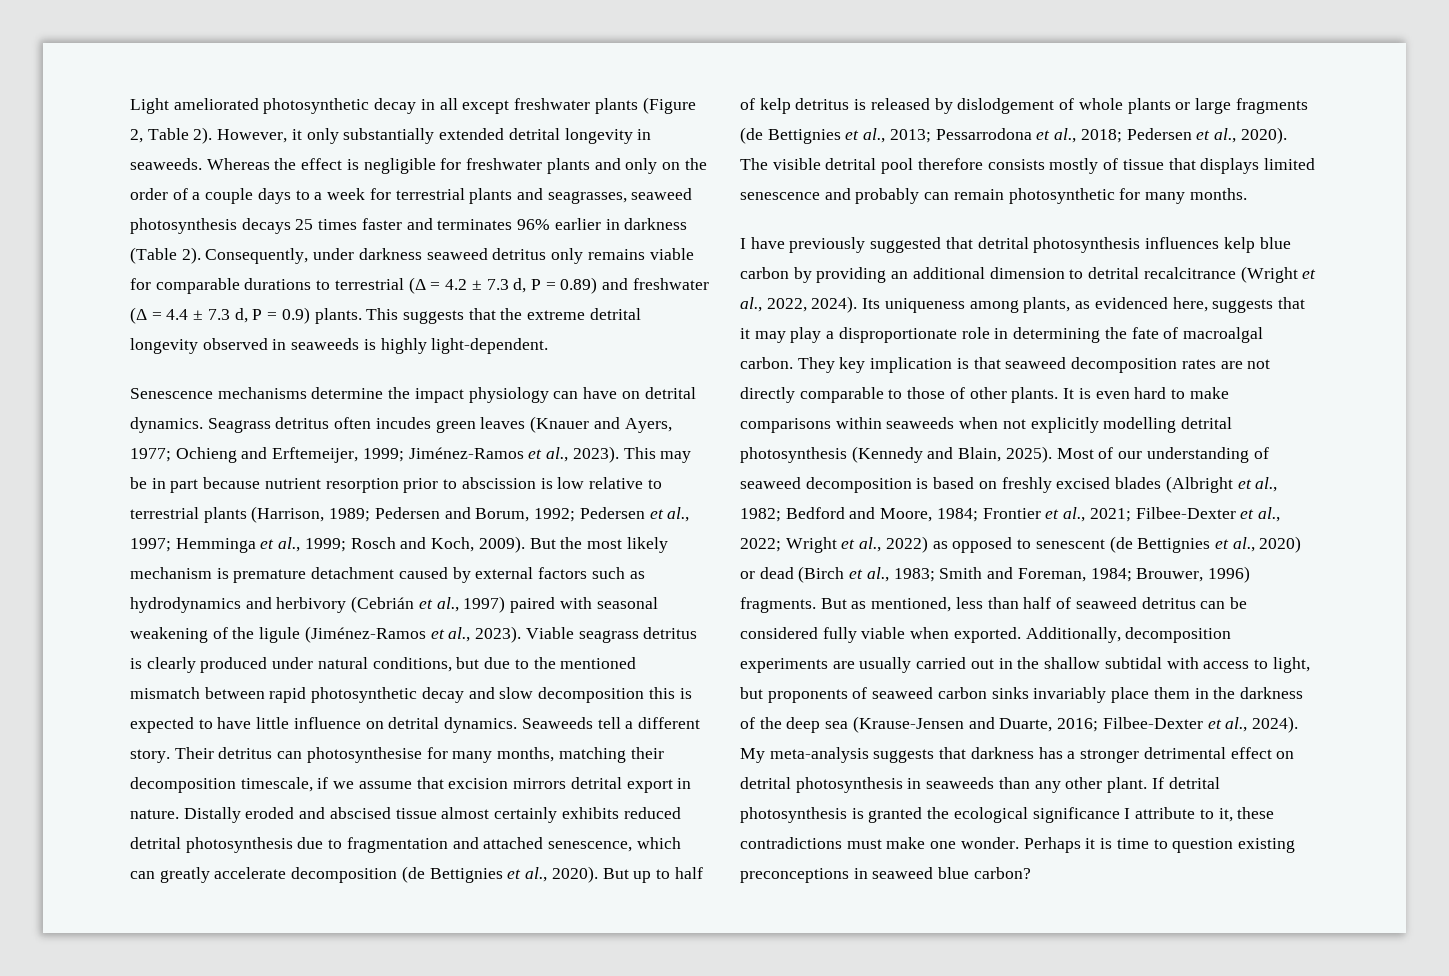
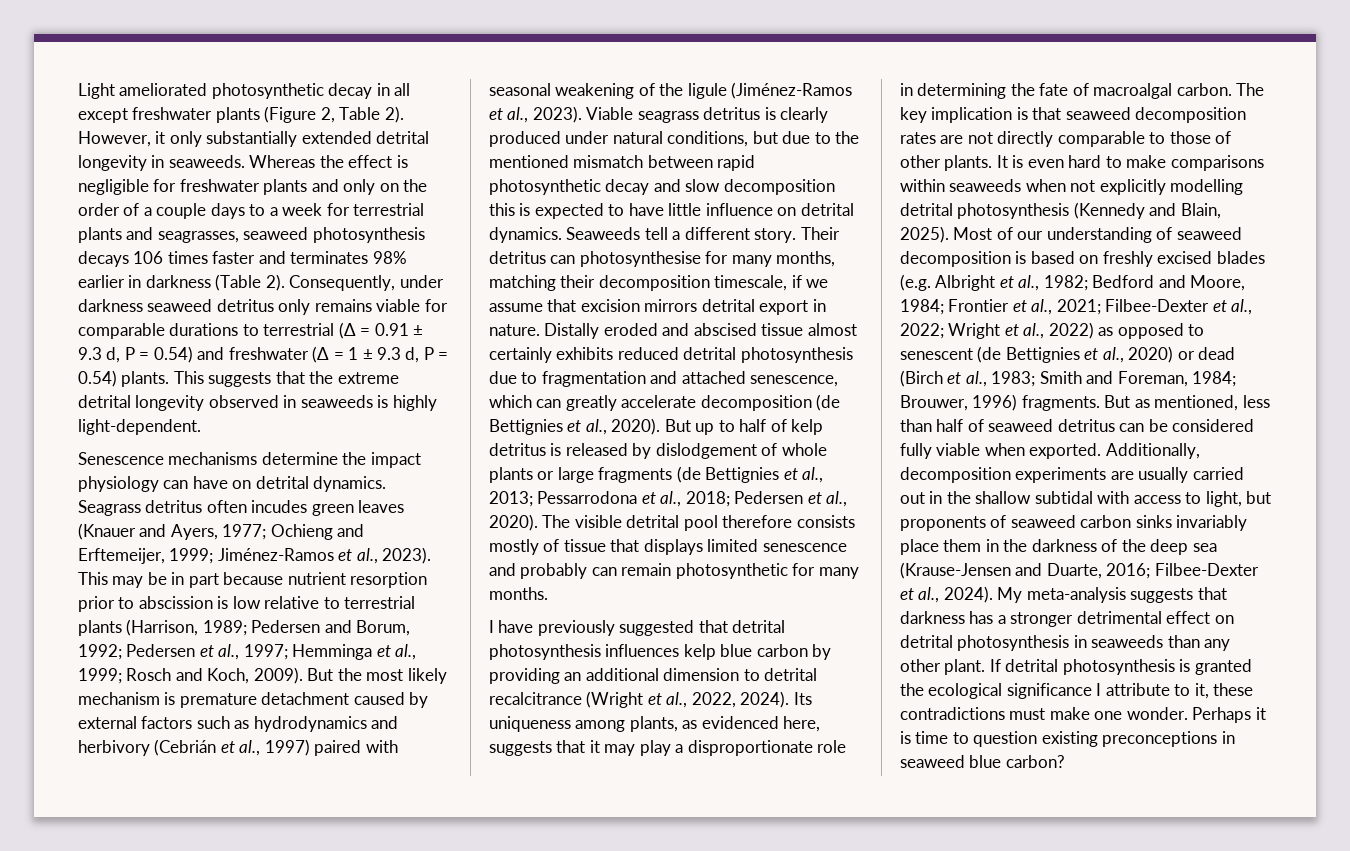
- Whereas the effect is negligible for freshwater plants and only on the order of a couple days to a week for terrestrial plants and seagrasses, seaweed photosynthesis decays 25 times faster and terminates 96% earlier in darkness (Table 2).
+ Whereas the effect is negligible for freshwater plants and only on the order of a couple days to a week for terrestrial plants and seagrasses, seaweed photosynthesis decays 106 times faster and terminates 98% earlier in darkness (Table 2).
- Consequently, under darkness seaweed detritus only remains viable for comparable durations to terrestrial (Δ = 4.2 ± 7.3 d, P = 0.89) and freshwater (Δ = 4.4 ± 7.3 d, P = 0.9) plants.
+ Consequently, under darkness seaweed detritus only remains viable for comparable durations to terrestrial (Δ = 0.91 ± 9.3 d, P = 0.54) and freshwater (Δ = 1 ± 9.3 d, P = 0.54) plants.
- They key implication is that seaweed decomposition rates are not directly comparable to those of other plants.
+ The key implication is that seaweed decomposition rates are not directly comparable to those of other plants.
- Most of our understanding of seaweed decomposition is based on freshly excised blades (Albright et al., 1982; Bedford and Moore, 1984; Frontier et al., 2021; Filbee-Dexter et al., 2022; Wright et al., 2022) as opposed to senescent (de Bettignies et al., 2020) or dead (Birch et al., 1983; Smith and Foreman, 1984; Brouwer, 1996) fragments.
+ Most of our understanding of seaweed decomposition is based on freshly excised blades (e.g. Albright et al., 1982; Bedford and Moore, 1984; Frontier et al., 2021; Filbee-Dexter et al., 2022; Wright et al., 2022) as opposed to senescent (de Bettignies et al., 2020) or dead (Birch et al., 1983; Smith and Foreman, 1984; Brouwer, 1996) fragments.

